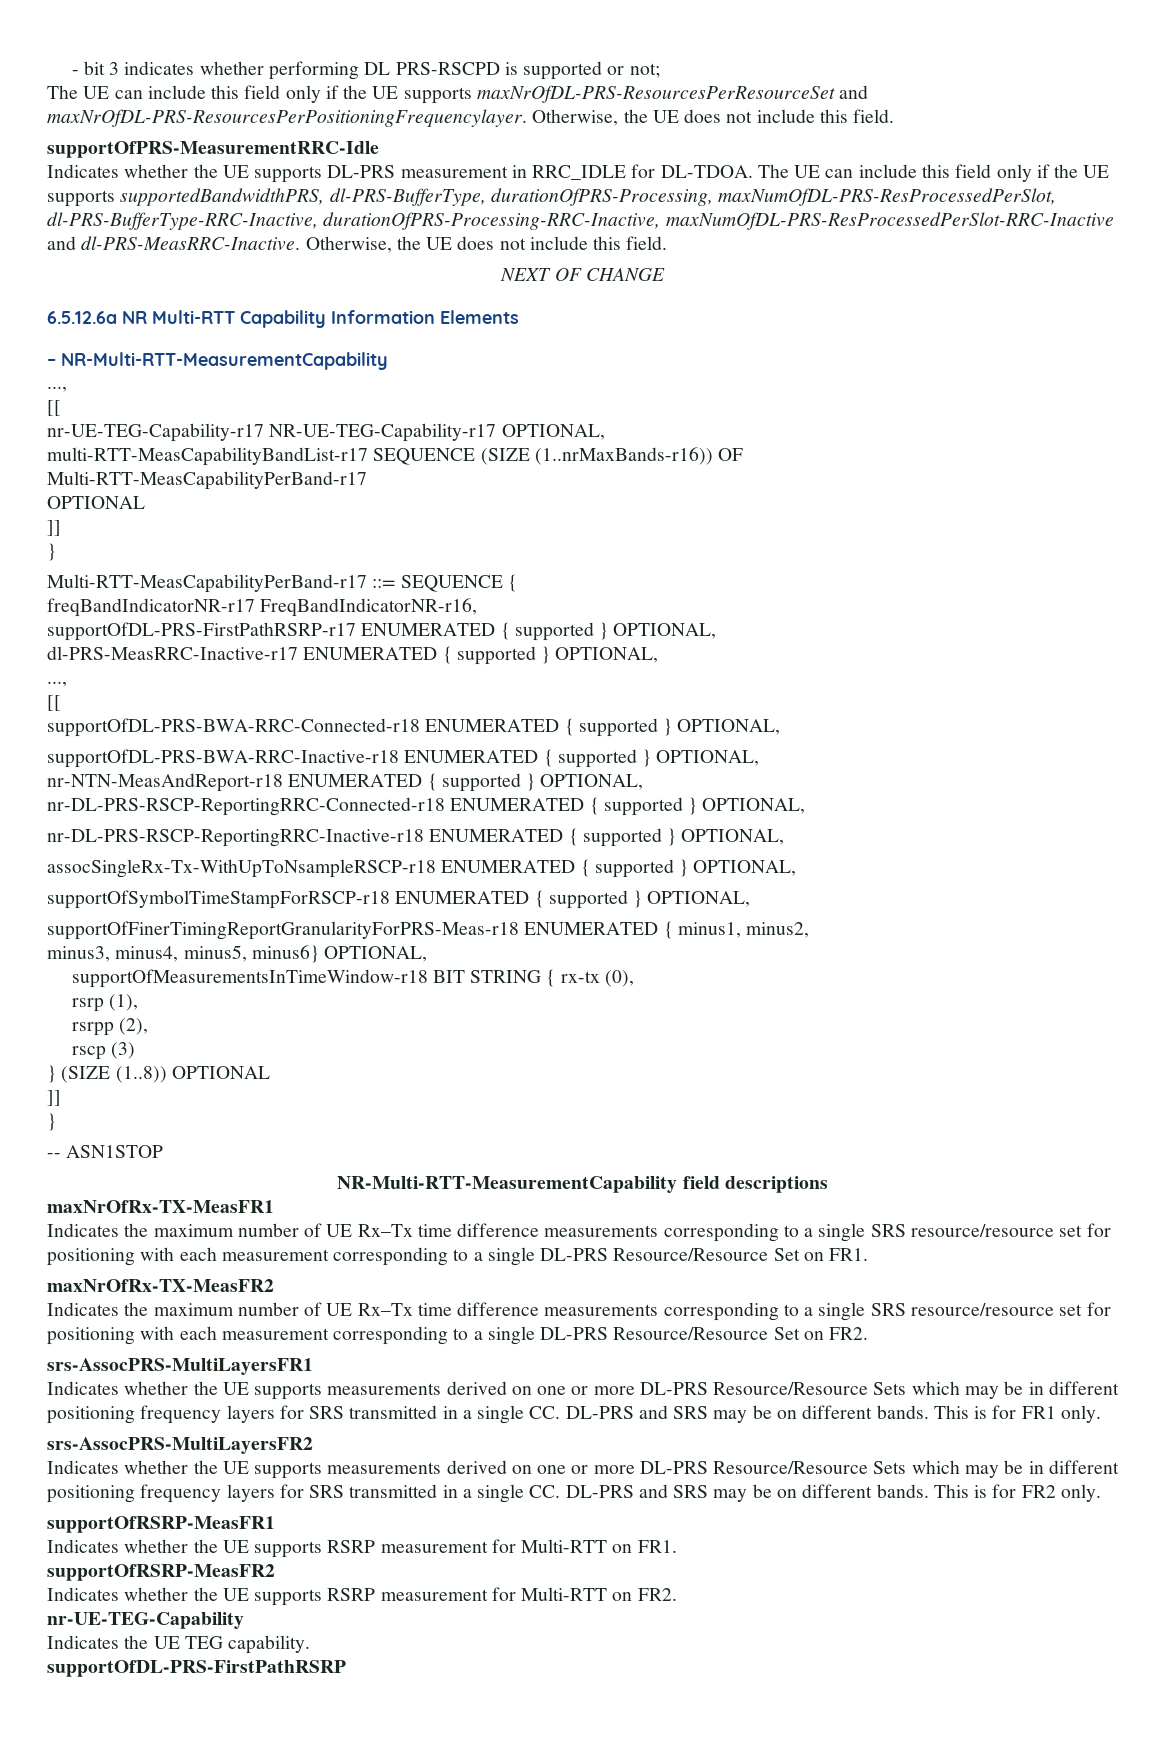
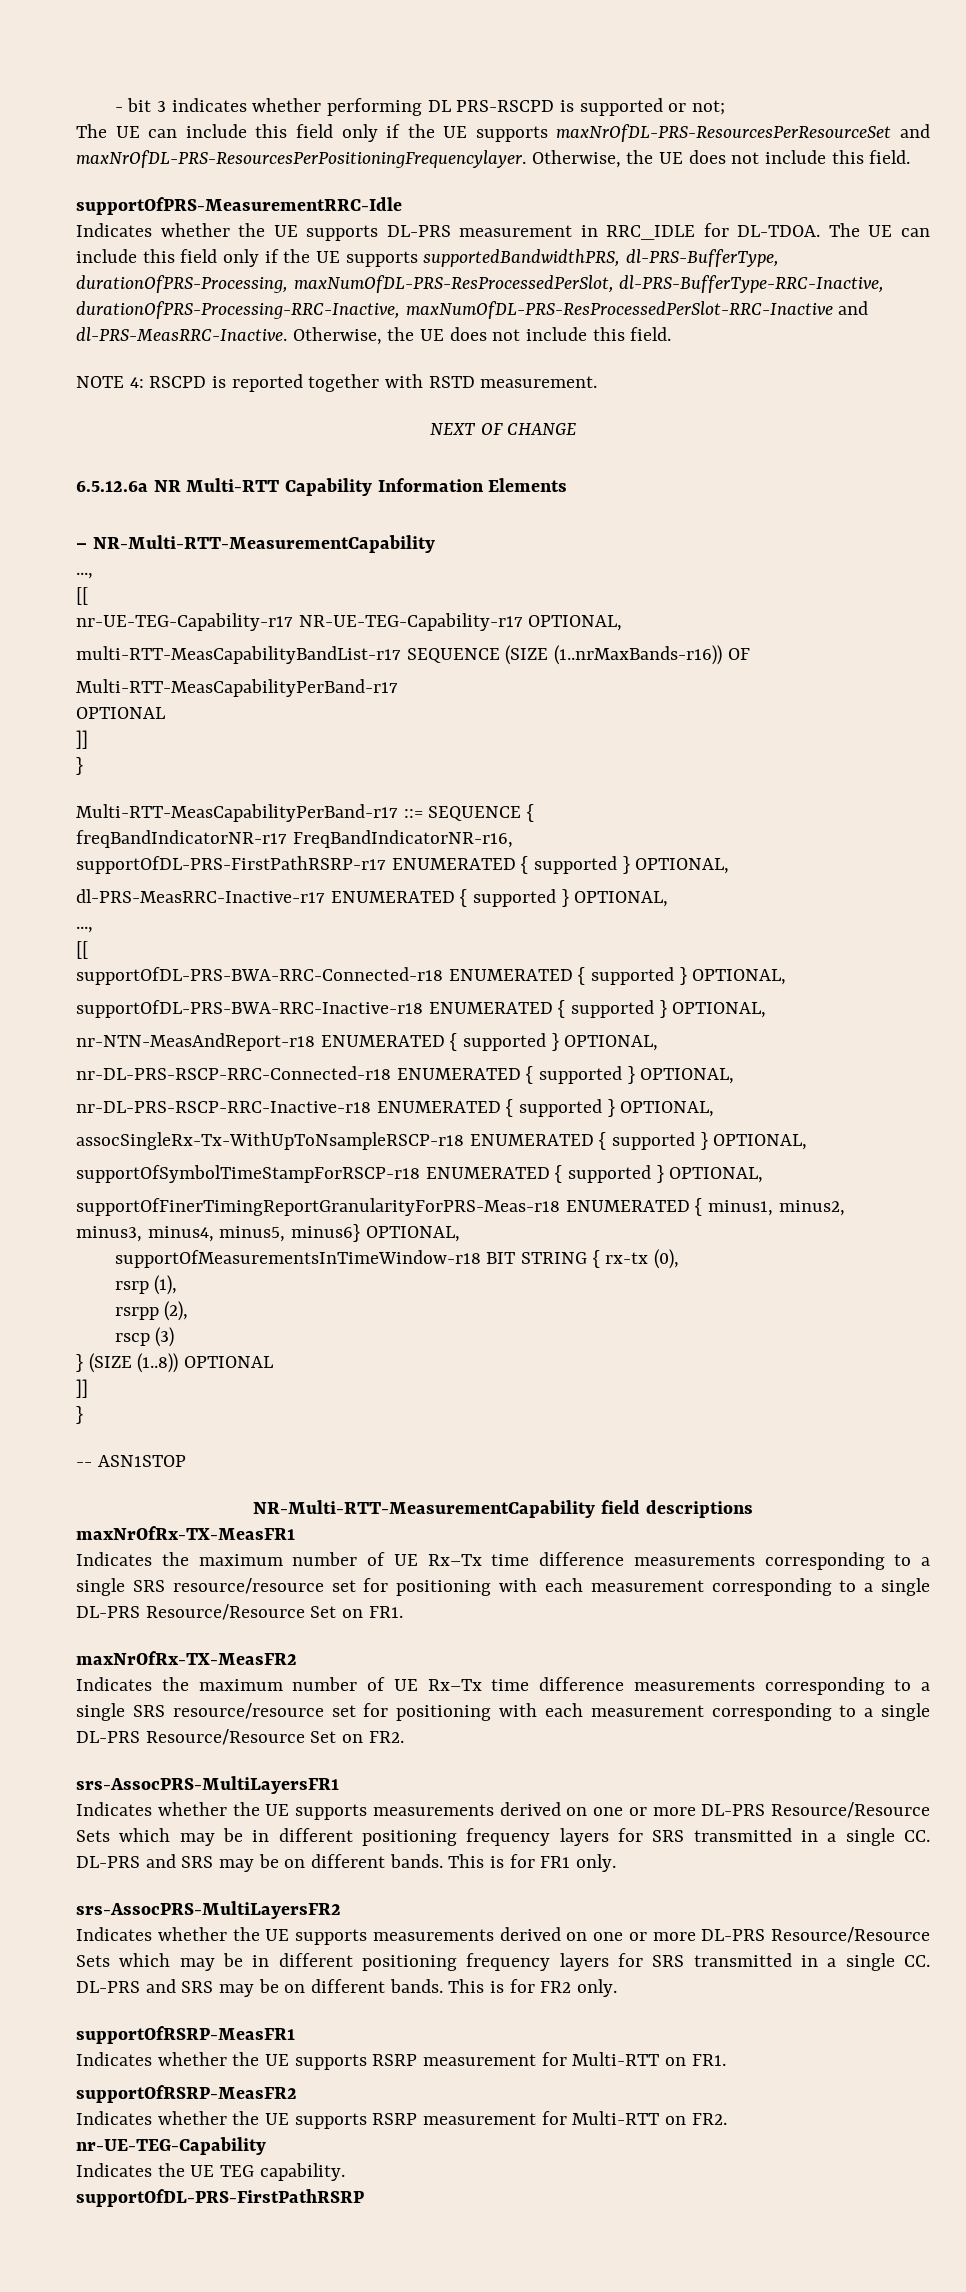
+ NOTE 4: RSCPD is reported together with RSTD measurement.
- nr-DL-PRS-RSCP-ReportingRRC-Connected-r18 ENUMERATED { supported } OPTIONAL,
- nr-DL-PRS-RSCP-ReportingRRC-Inactive-r18 ENUMERATED { supported } OPTIONAL,
+ nr-DL-PRS-RSCP-RRC-Connected-r18 ENUMERATED { supported } OPTIONAL,
+ nr-DL-PRS-RSCP-RRC-Inactive-r18 ENUMERATED { supported } OPTIONAL,

